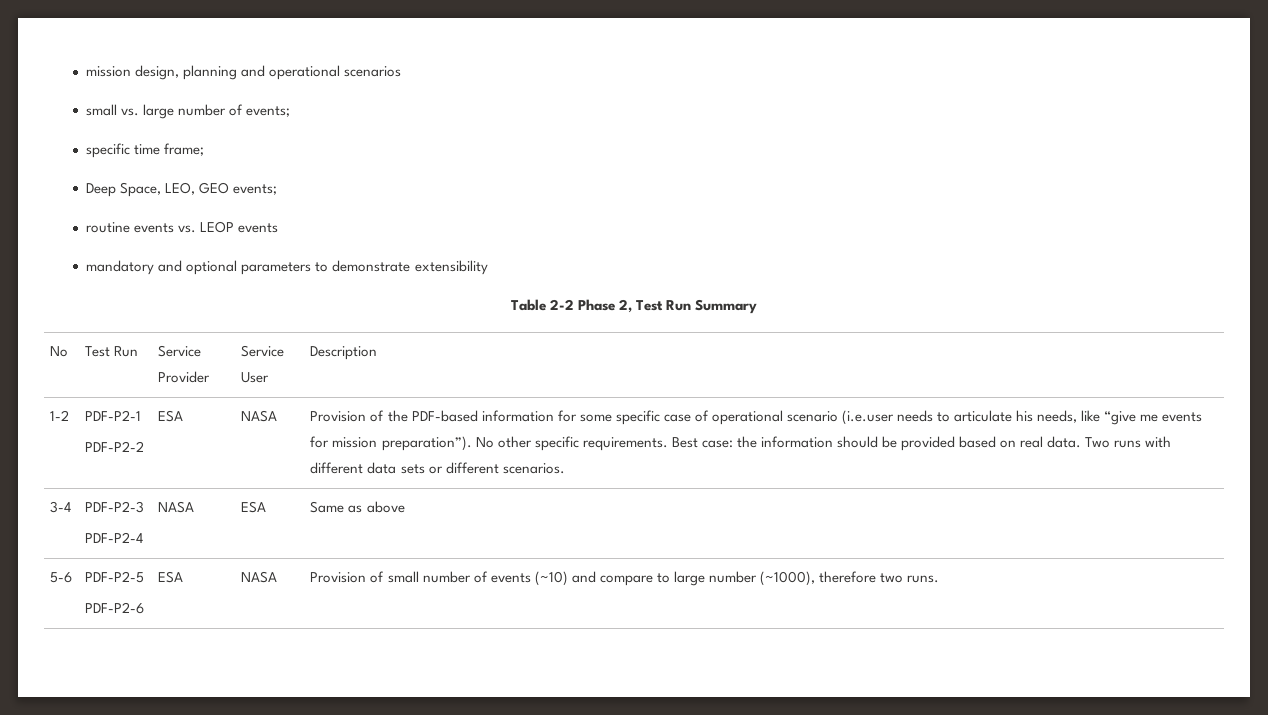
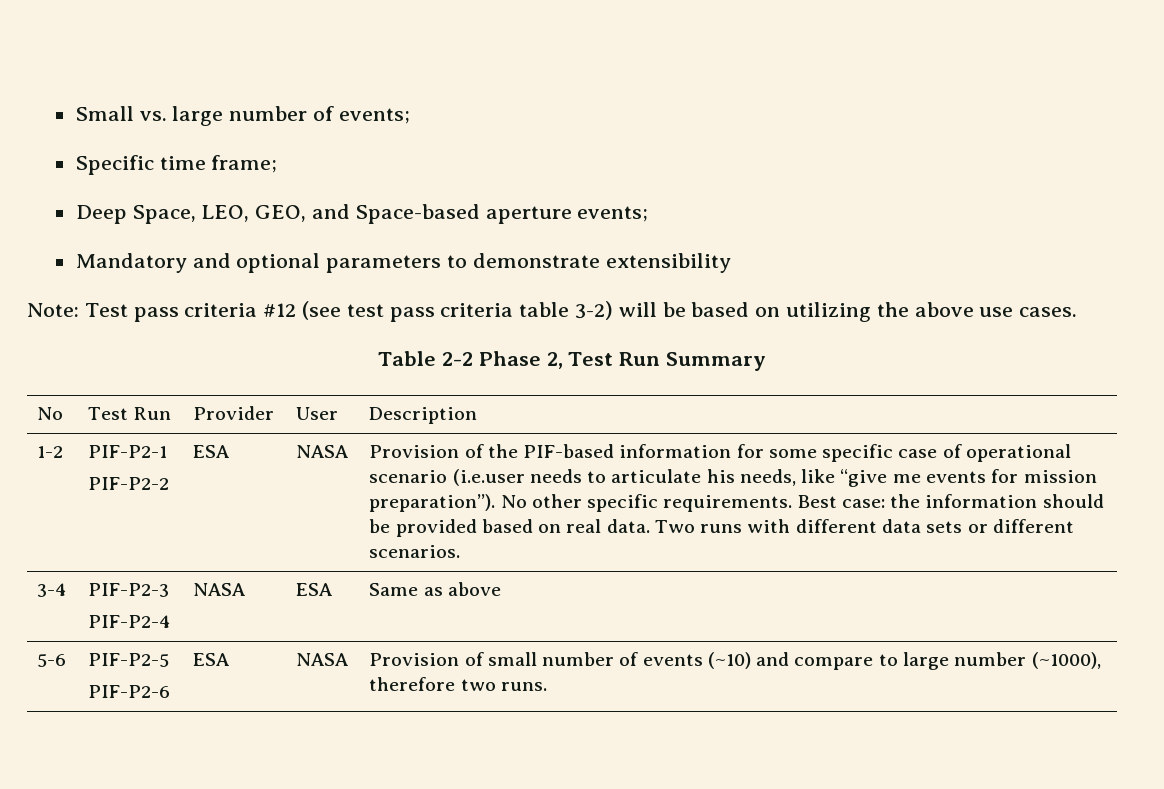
- mission design, planning and operational scenarios
- small vs. large number of events;
+ Small vs. large number of events;
- specific time frame;
+ Specific time frame;
- Deep Space, LEO, GEO events;
- routine events vs. LEOP events
- mandatory and optional parameters to demonstrate extensibility
+ Deep Space, LEO, GEO, and Space-based aperture events;
+ Mandatory and optional parameters to demonstrate extensibility
+ Note: Test pass criteria #12 (see test pass criteria table 3-2) will be based on utilizing the above use cases.
- No | Test Run | Service Provider | Service User | Description
+ No | Test Run | Provider | User | Description
- PDF-P2-1
- PDF-P2-2
+ PIF-P2-1
+ PIF-P2-2
- Provision of the PDF-based information for some specific case of operational scenario (i.e.user needs to articulate his needs, like “give me events for mission preparation”).
+ Provision of the PIF-based information for some specific case of operational scenario (i.e.user needs to articulate his needs, like “give me events for mission preparation”).
- 3-4 | PDF-P2-3
- PDF-P2-4 | NASA | ESA | Same as above
+ 3-4 | PIF-P2-3
+ PIF-P2-4 | NASA | ESA | Same as above
- 5-6 | PDF-P2-5
- PDF-P2-6 | ESA | NASA | Provision of small number of events (~10) and compare to large number (~1000), therefore two runs.
+ 5-6 | PIF-P2-5
+ PIF-P2-6 | ESA | NASA | Provision of small number of events (~10) and compare to large number (~1000), therefore two runs.

